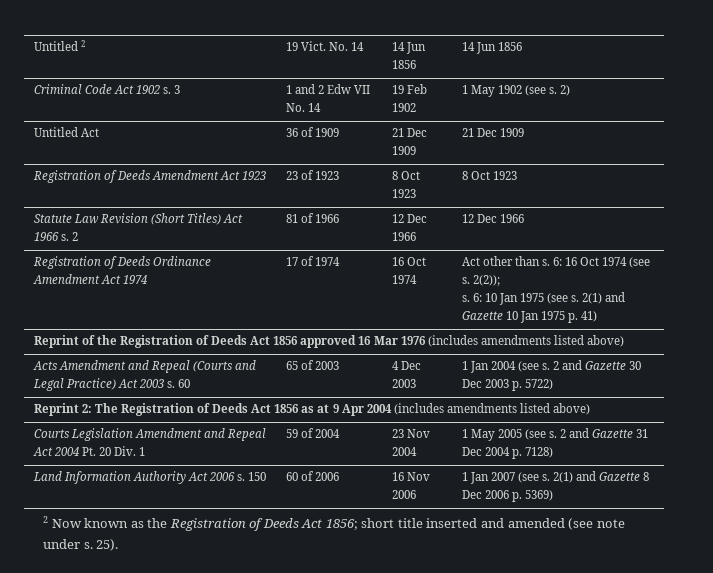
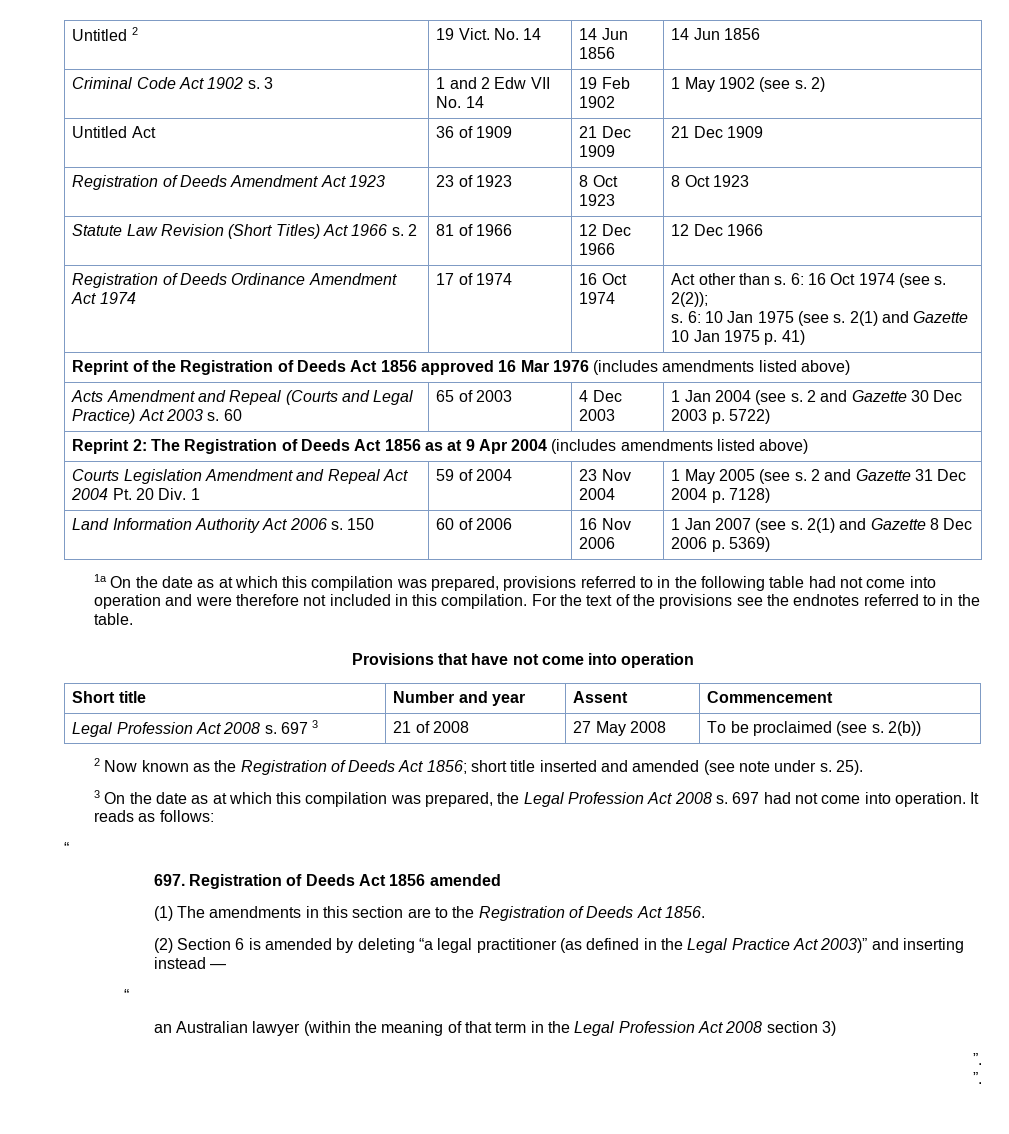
+ 1a On the date as at which this compilation was prepared, provisions referred to in the following table had not come into operation and were therefore not included in this compilation. For the text of the provisions see the endnotes referred to in the table.
+ Provisions that have not come into operation
+ Short title | Number and year | Assent | Commencement
+ Legal Profession Act 2008 s. 697 3 | 21 of 2008 | 27 May 2008 | To be proclaimed (see s. 2(b))
+ 3 On the date as at which this compilation was prepared, the Legal Profession Act 2008 s. 697 had not come into operation. It reads as follows:
+ “
+ 697. Registration of Deeds Act 1856 amended
+ (1) The amendments in this section are to the Registration of Deeds Act 1856.
+ (2) Section 6 is amended by deleting “a legal practitioner (as defined in the Legal Practice Act 2003)” and inserting instead —
+ “
+ an Australian lawyer (within the meaning of that term in the Legal Profession Act 2008 section 3)
+ ”.
+ ”.

